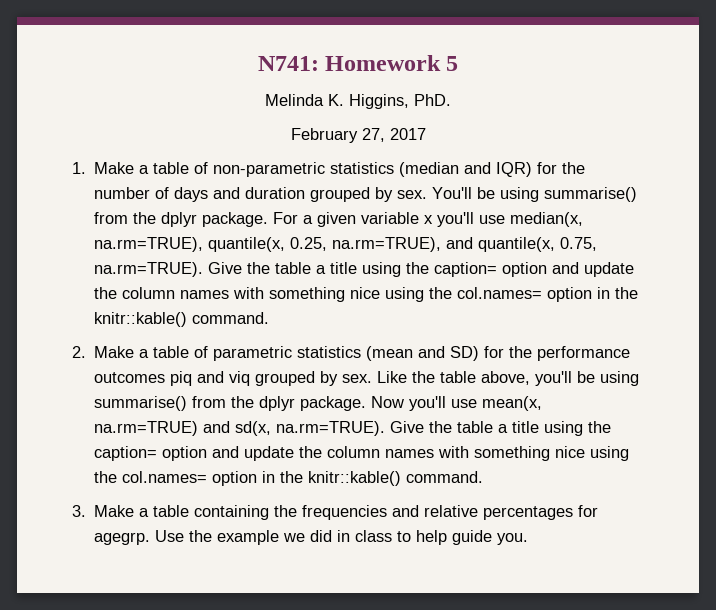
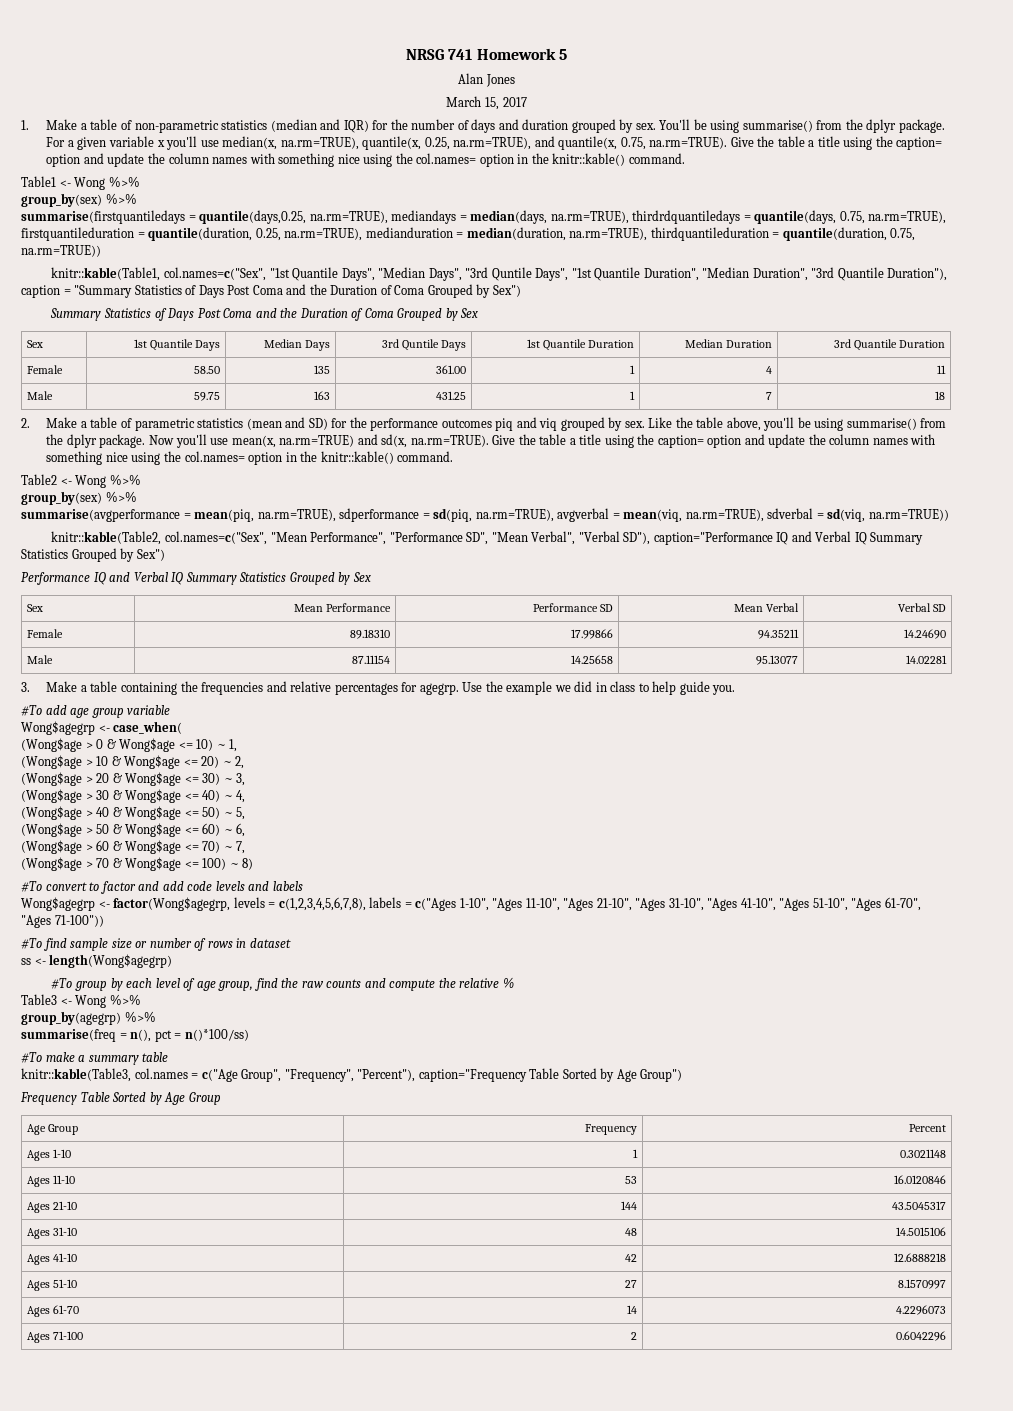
- N741: Homework 5
+ NRSG 741 Homework 5
- Melinda K. Higgins, PhD.
- February 27, 2017
+ Alan Jones
+ March 15, 2017
+ Table1 <- Wong %>%
+ group_by(sex) %>%
+ summarise(firstquantiledays = quantile(days,0.25, na.rm=TRUE), mediandays = median(days, na.rm=TRUE), thirdrdquantiledays = quantile(days, 0.75, na.rm=TRUE), firstquantileduration = quantile(duration, 0.25, na.rm=TRUE), medianduration = median(duration, na.rm=TRUE), thirdquantileduration = quantile(duration, 0.75, na.rm=TRUE))
+ knitr::kable(Table1, col.names=c("Sex", "1st Quantile Days", "Median Days", "3rd Quntile Days", "1st Quantile Duration", "Median Duration", "3rd Quantile Duration"), caption = "Summary Statistics of Days Post Coma and the Duration of Coma Grouped by Sex")
+ Summary Statistics of Days Post Coma and the Duration of Coma Grouped by Sex
+ Sex | 1st Quantile Days | Median Days | 3rd Quntile Days | 1st Quantile Duration | Median Duration | 3rd Quantile Duration
+ Female | 58.50 | 135 | 361.00 | 1 | 4 | 11
+ Male | 59.75 | 163 | 431.25 | 1 | 7 | 18
+ Table2 <- Wong %>%
+ group_by(sex) %>%
+ summarise(avgperformance = mean(piq, na.rm=TRUE), sdperformance = sd(piq, na.rm=TRUE), avgverbal = mean(viq, na.rm=TRUE), sdverbal = sd(viq, na.rm=TRUE))
+ knitr::kable(Table2, col.names=c("Sex", "Mean Performance", "Performance SD", "Mean Verbal", "Verbal SD"), caption="Performance IQ and Verbal IQ Summary Statistics Grouped by Sex")
+ Performance IQ and Verbal IQ Summary Statistics Grouped by Sex
+ Sex | Mean Performance | Performance SD | Mean Verbal | Verbal SD
+ Female | 89.18310 | 17.99866 | 94.35211 | 14.24690
+ Male | 87.11154 | 14.25658 | 95.13077 | 14.02281
+ #To add age group variable
+ Wong$agegrp <- case_when(
+ (Wong$age > 0 & Wong$age <= 10) ~ 1,
+ (Wong$age > 10 & Wong$age <= 20) ~ 2,
+ (Wong$age > 20 & Wong$age <= 30) ~ 3,
+ (Wong$age > 30 & Wong$age <= 40) ~ 4,
+ (Wong$age > 40 & Wong$age <= 50) ~ 5,
+ (Wong$age > 50 & Wong$age <= 60) ~ 6,
+ (Wong$age > 60 & Wong$age <= 70) ~ 7,
+ (Wong$age > 70 & Wong$age <= 100) ~ 8)
+ #To convert to factor and add code levels and labels
+ Wong$agegrp <- factor(Wong$agegrp, levels = c(1,2,3,4,5,6,7,8), labels = c("Ages 1-10", "Ages 11-10", "Ages 21-10", "Ages 31-10", "Ages 41-10", "Ages 51-10", "Ages 61-70", "Ages 71-100"))
+ #To find sample size or number of rows in dataset
+ ss <- length(Wong$agegrp)
+ #To group by each level of age group, find the raw counts and compute the relative %
+ Table3 <- Wong %>%
+ group_by(agegrp) %>%
+ summarise(freq = n(), pct = n()*100/ss)
+ #To make a summary table
+ knitr::kable(Table3, col.names = c("Age Group", "Frequency", "Percent"), caption="Frequency Table Sorted by Age Group")
+ Frequency Table Sorted by Age Group
+ Age Group | Frequency | Percent
+ Ages 1-10 | 1 | 0.3021148
+ Ages 11-10 | 53 | 16.0120846
+ Ages 21-10 | 144 | 43.5045317
+ Ages 31-10 | 48 | 14.5015106
+ Ages 41-10 | 42 | 12.6888218
+ Ages 51-10 | 27 | 8.1570997
+ Ages 61-70 | 14 | 4.2296073
+ Ages 71-100 | 2 | 0.6042296

